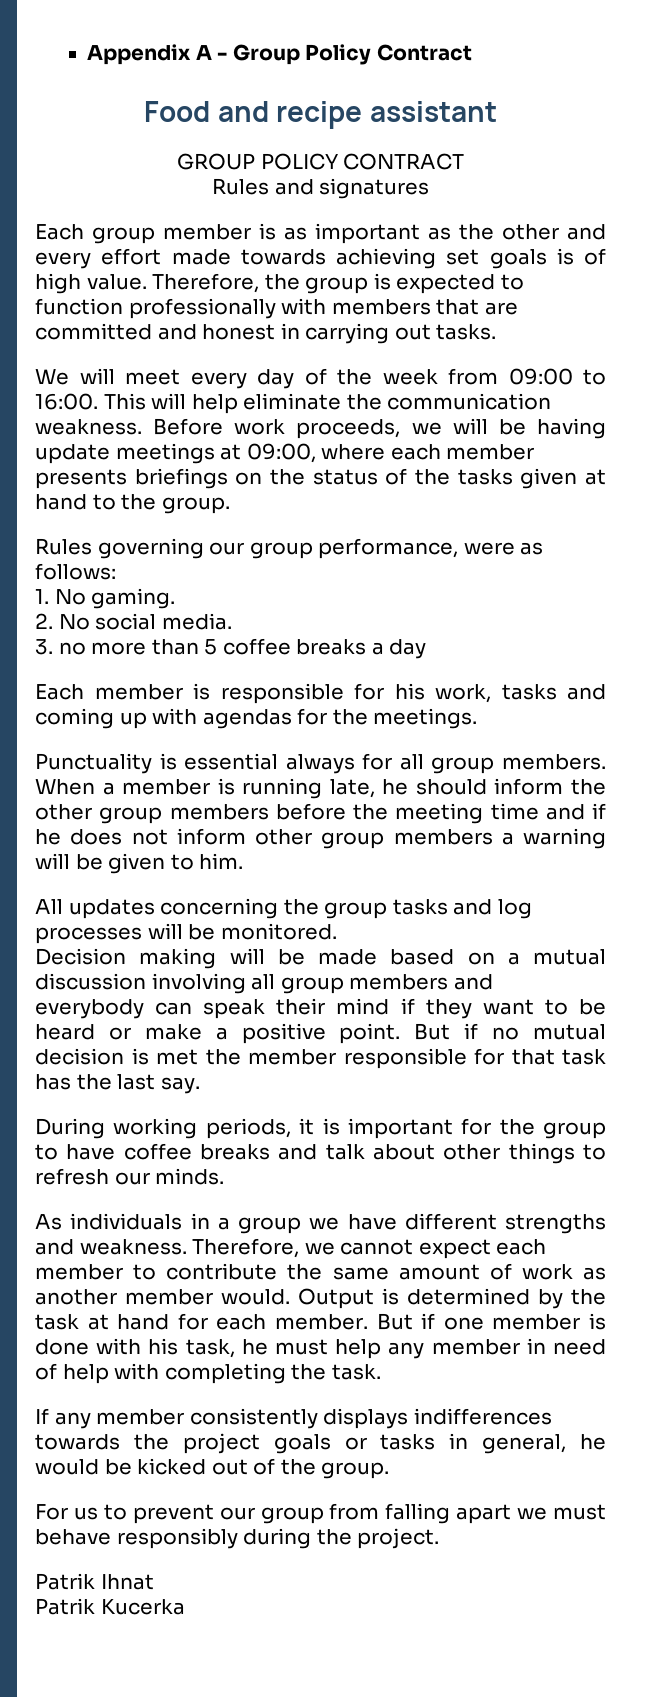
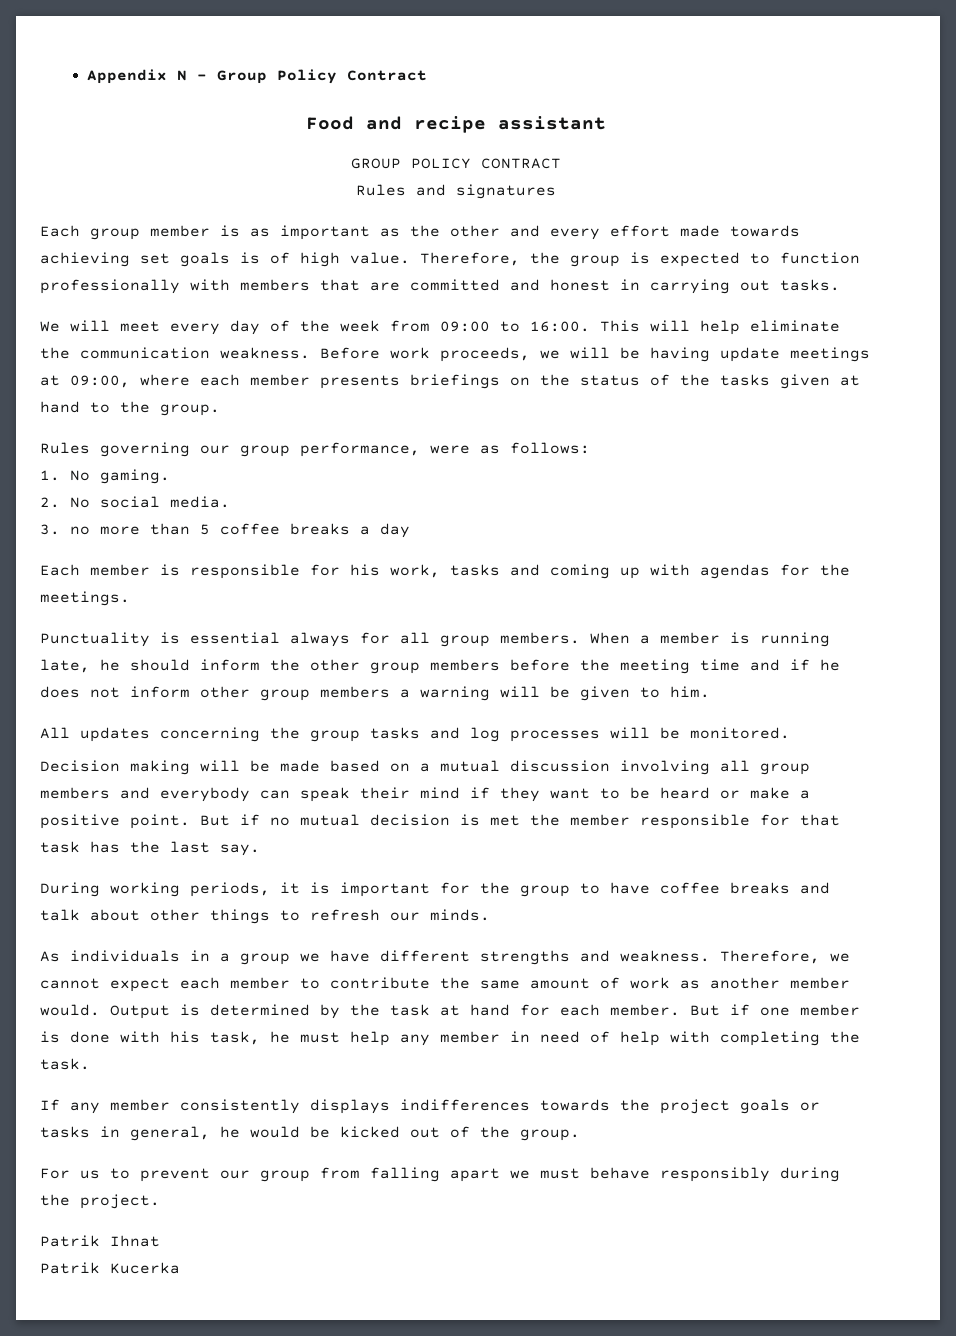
- Appendix A - Group Policy Contract
+ Appendix N - Group Policy Contract

